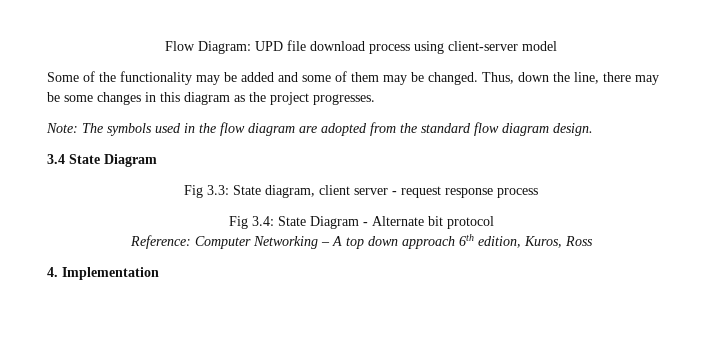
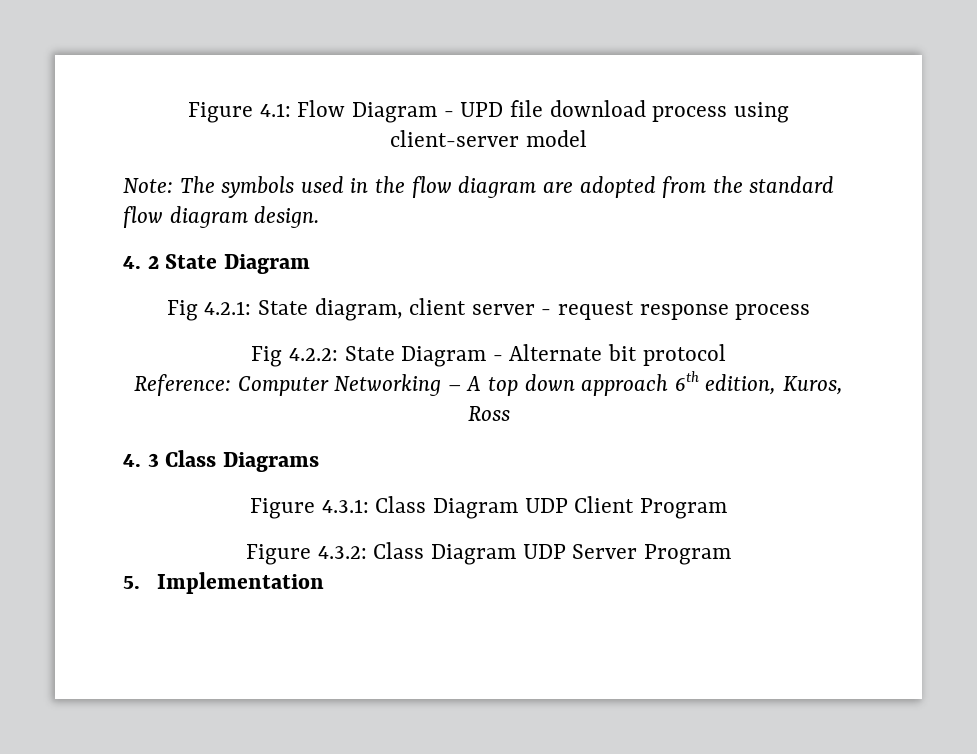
- Flow Diagram: UPD file download process using client-server model
+ Figure 4.1: Flow Diagram - UPD file download process using client-server model
- Some of the functionality may be added and some of them may be changed. Thus, down the line, there may be some changes in this diagram as the project progresses.
- 3.4 State Diagram
+ 4. 2 State Diagram
- Fig 3.3: State diagram, client server - request response process
+ Fig 4.2.1: State diagram, client server - request response process
- Fig 3.4: State Diagram - Alternate bit protocol
+ Fig 4.2.2: State Diagram - Alternate bit protocol
- 4. Implementation
+ 4. 3 Class Diagrams
+ Figure 4.3.1: Class Diagram UDP Client Program
+ Figure 4.3.2: Class Diagram UDP Server Program
+ 5. Implementation

